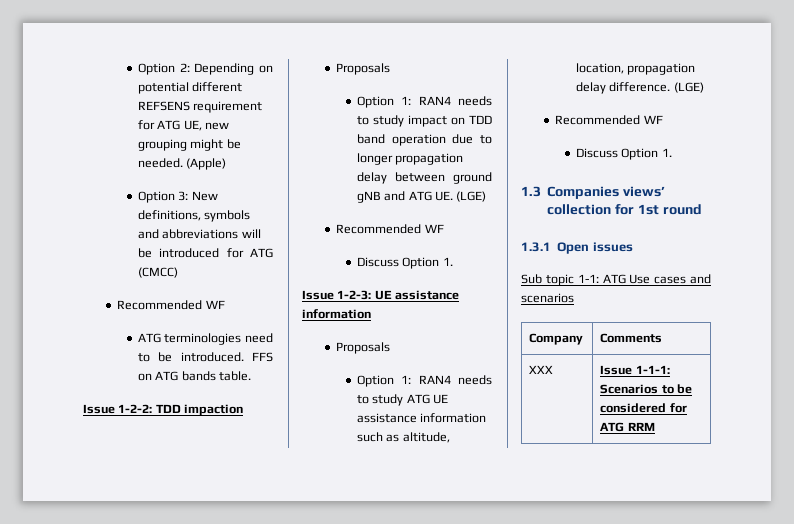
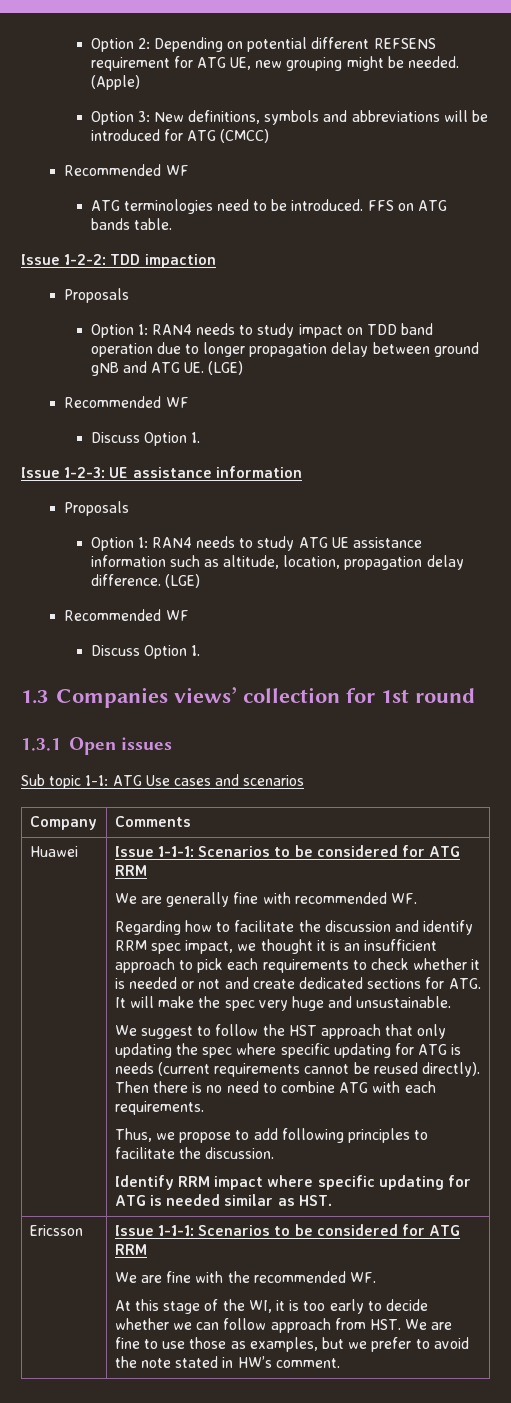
- XXX | Issue 1-1-1: Scenarios to be considered for ATG RRM
+ Huawei | Issue 1-1-1: Scenarios to be considered for ATG RRM
+ We are generally fine with recommended WF.
+ Regarding how to facilitate the discussion and identify RRM spec impact, we thought it is an insufficient approach to pick each requirements to check whether it is needed or not and create dedicated sections for ATG. It will make the spec very huge and unsustainable.
+ We suggest to follow the HST approach that only updating the spec where specific updating for ATG is needs (current requirements cannot be reused directly). Then there is no need to combine ATG with each requirements.
+ Thus, we propose to add following principles to facilitate the discussion.
+ Identify RRM impact where specific updating for ATG is needed similar as HST.
+ Ericsson | Issue 1-1-1: Scenarios to be considered for ATG RRM
+ We are fine with the recommended WF.
+ At this stage of the WI, it is too early to decide whether we can follow approach from HST. We are fine to use those as examples, but we prefer to avoid the note stated in HW’s comment.

